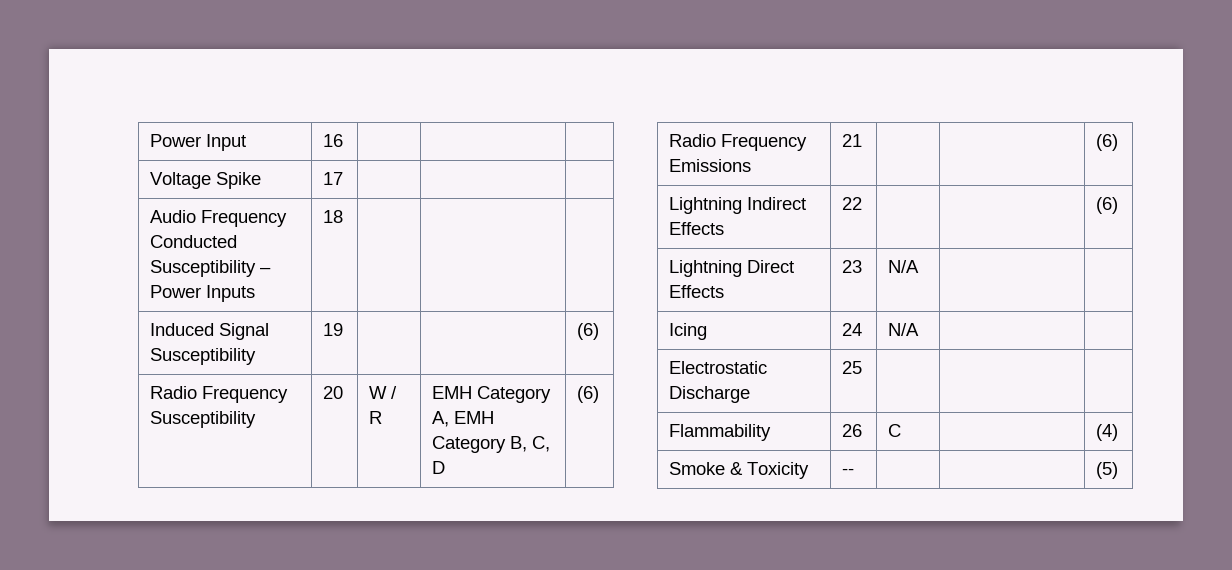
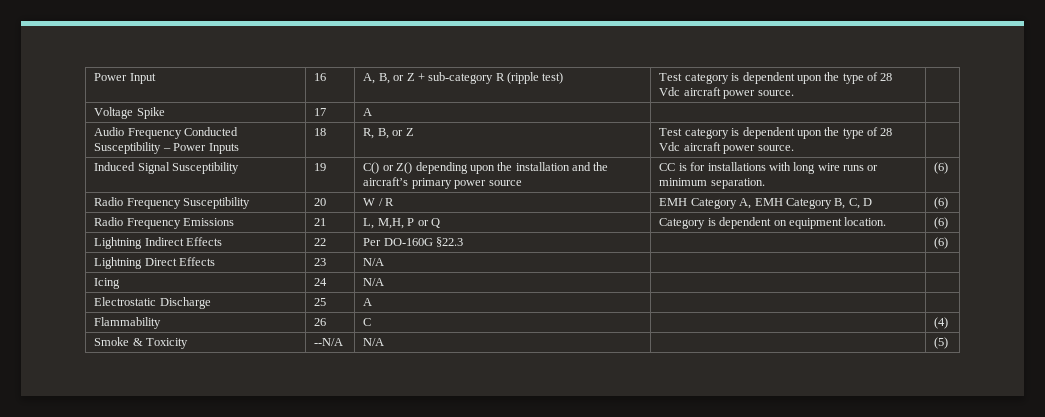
- Power Input | 16 | | |
+ Power Input | 16 | A, B, or Z + sub-category R (ripple test) | Test category is dependent upon the type of 28 Vdc aircraft power source. |
- Voltage Spike | 17 | | |
+ Voltage Spike | 17 | A | |
- Audio Frequency Conducted Susceptibility – Power Inputs | 18 | | |
- Induced Signal Susceptibility | 19 | | | (6)
+ Audio Frequency Conducted Susceptibility – Power Inputs | 18 | R, B, or Z | Test category is dependent upon the type of 28 Vdc aircraft power source. |
+ Induced Signal Susceptibility | 19 | C() or Z() depending upon the installation and the aircraft’s primary power source | CC is for installations with long wire runs or minimum separation. | (6)
- Radio Frequency Emissions | 21 | | | (6)
+ Radio Frequency Emissions | 21 | L, M,H, P or Q | Category is dependent on equipment location. | (6)
- Lightning Indirect Effects | 22 | | | (6)
+ Lightning Indirect Effects | 22 | Per DO-160G §22.3 | | (6)
- Electrostatic Discharge | 25 | | |
+ Electrostatic Discharge | 25 | A | |
- Smoke & Toxicity | -- | | | (5)
+ Smoke & Toxicity | --N/A | N/A | | (5)

